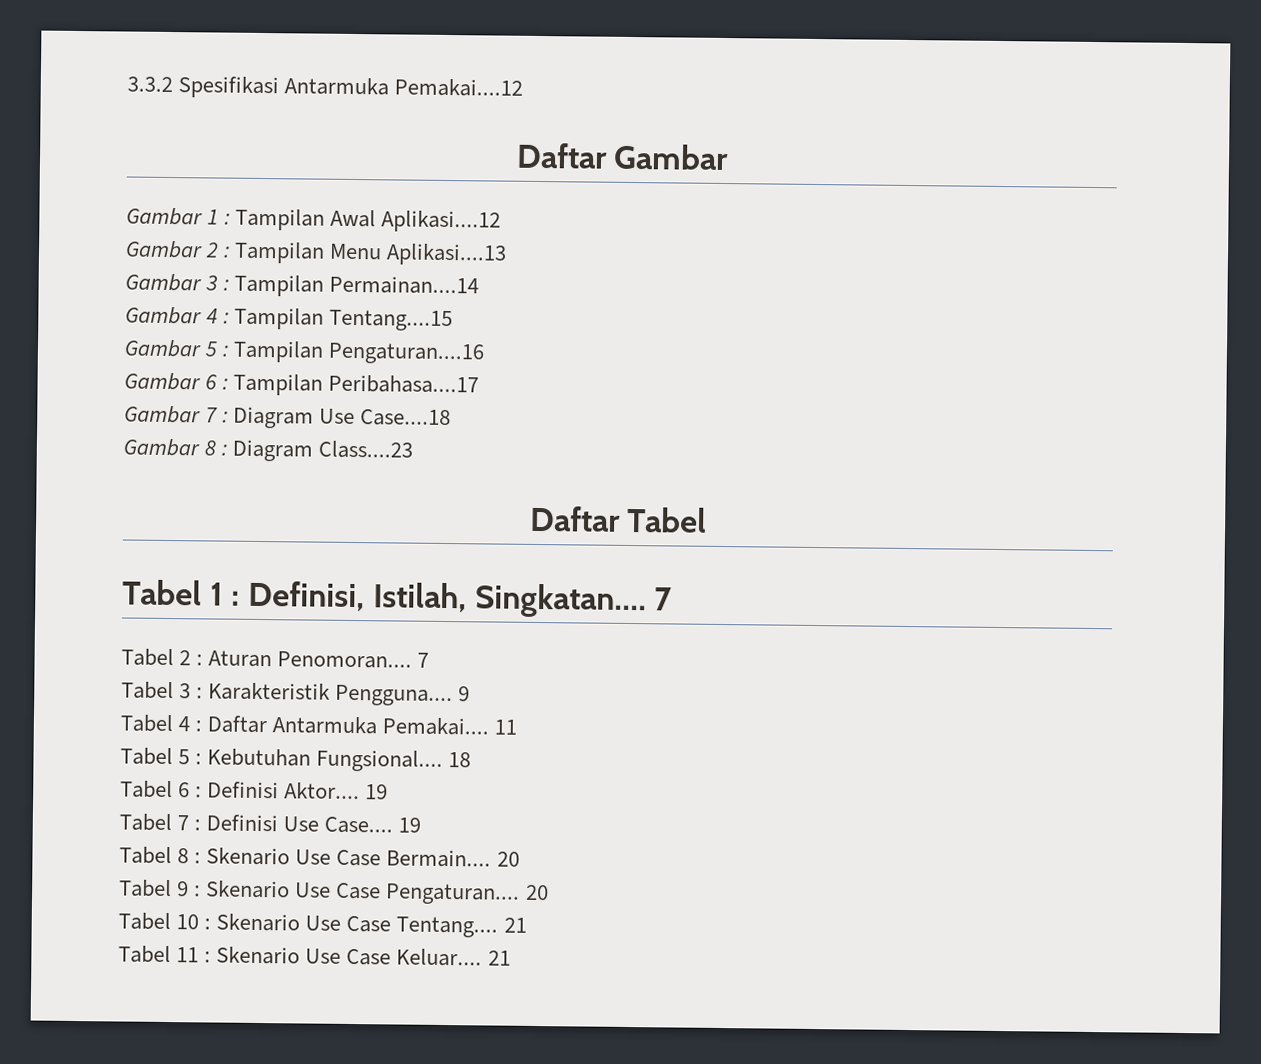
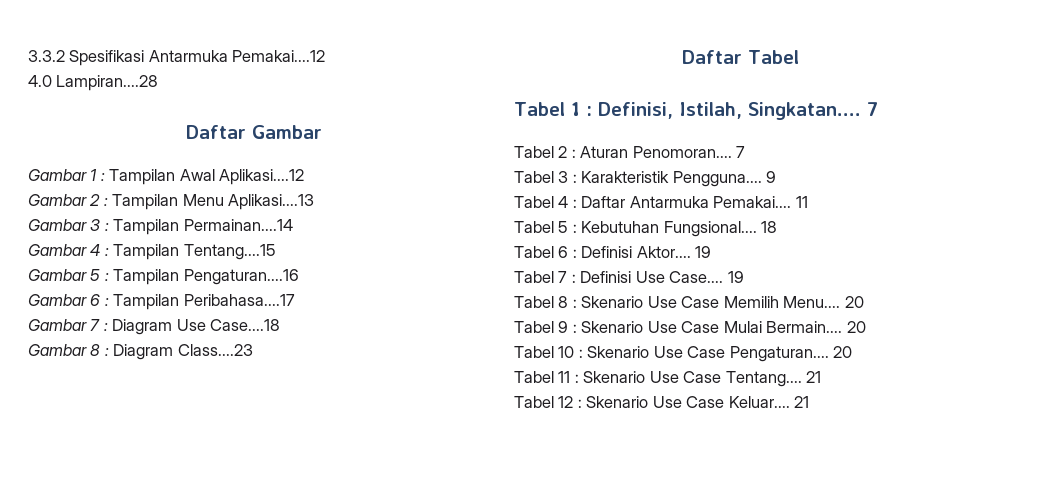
+ 4.0 Lampiran....28
- Tabel 8 : Skenario Use Case Bermain....
+ Tabel 8 : Skenario Use Case Memilih Menu....
- Tabel 9 : Skenario Use Case Pengaturan....
+ Tabel 9 : Skenario Use Case Mulai Bermain....
- Tabel 10 : Skenario Use Case Tentang.... 21
+ Tabel 10 : Skenario Use Case Pengaturan.... 20
- Tabel 11 : Skenario Use Case Keluar....
+ Tabel 11 : Skenario Use Case Tentang.... 21
+ Tabel 12 : Skenario Use Case Keluar....

